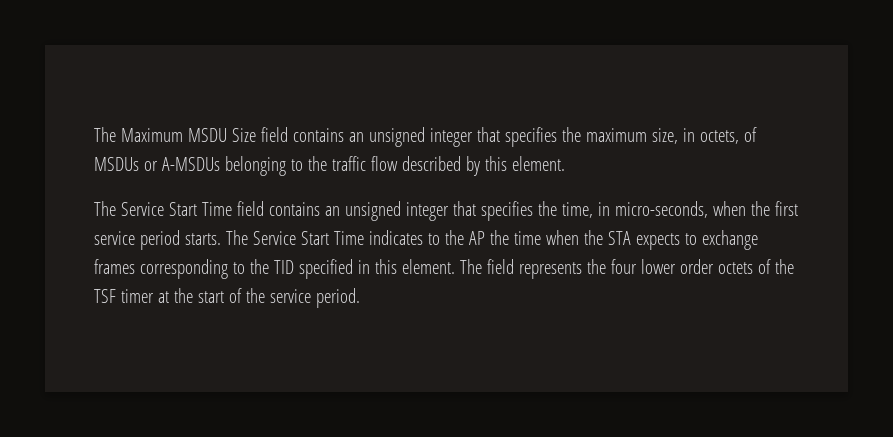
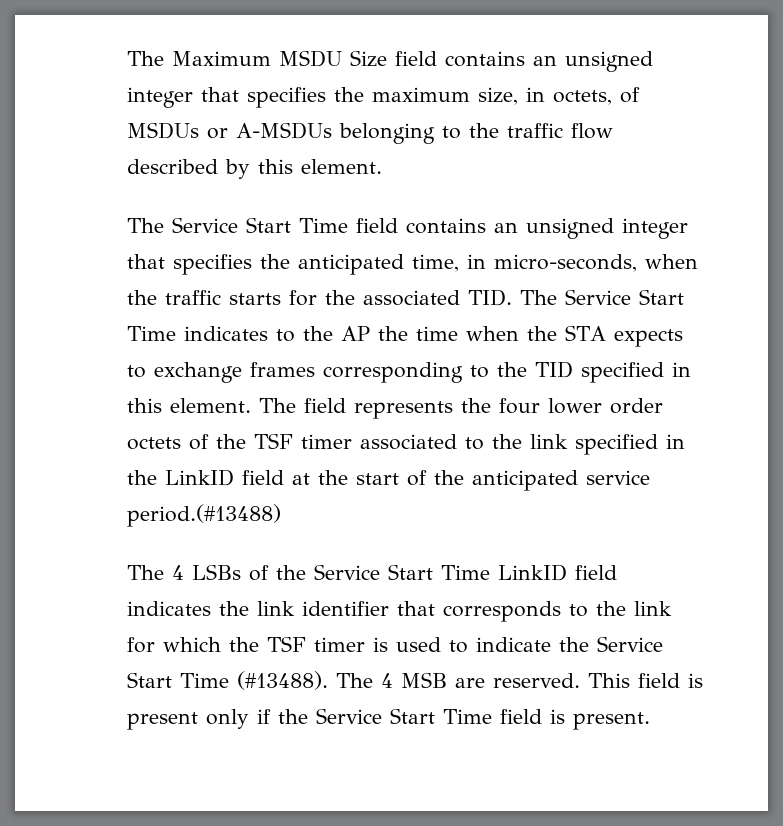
- The Service Start Time field contains an unsigned integer that specifies the time, in micro-seconds, when the first service period starts. The Service Start Time indicates to the AP the time when the STA expects to exchange frames corresponding to the TID specified in this element.
+ The Service Start Time field contains an unsigned integer that specifies the anticipated time, in micro-seconds, when the traffic starts for the associated TID. The Service Start Time indicates to the AP the time when the STA expects to exchange frames corresponding to the TID specified in this element.
- The field represents the four lower order octets of the TSF timer at the start of the service period.
+ The field represents the four lower order octets of the TSF timer associated to the link specified in the LinkID field at the start of the anticipated service period.(#13488)
+ The 4 LSBs of the Service Start Time LinkID field indicates the link identifier that corresponds to the link for which the TSF timer is used to indicate the Service Start Time (#13488). The 4 MSB are reserved. This field is present only if the Service Start Time field is present.

